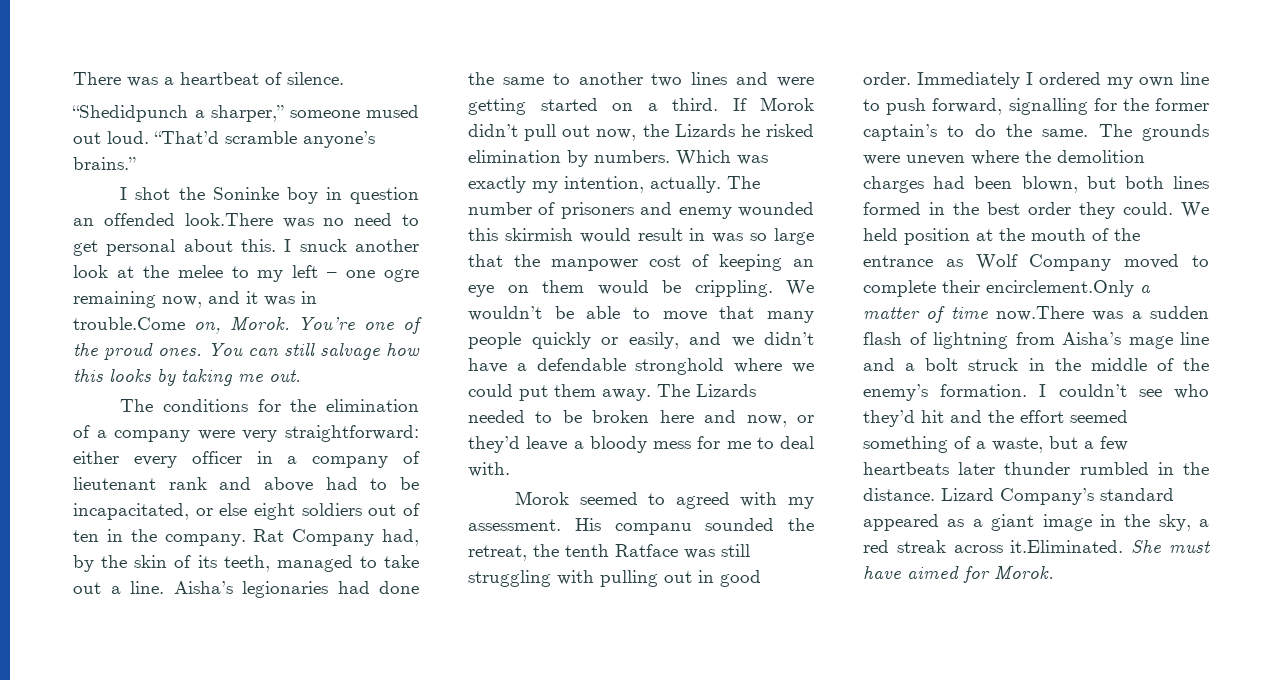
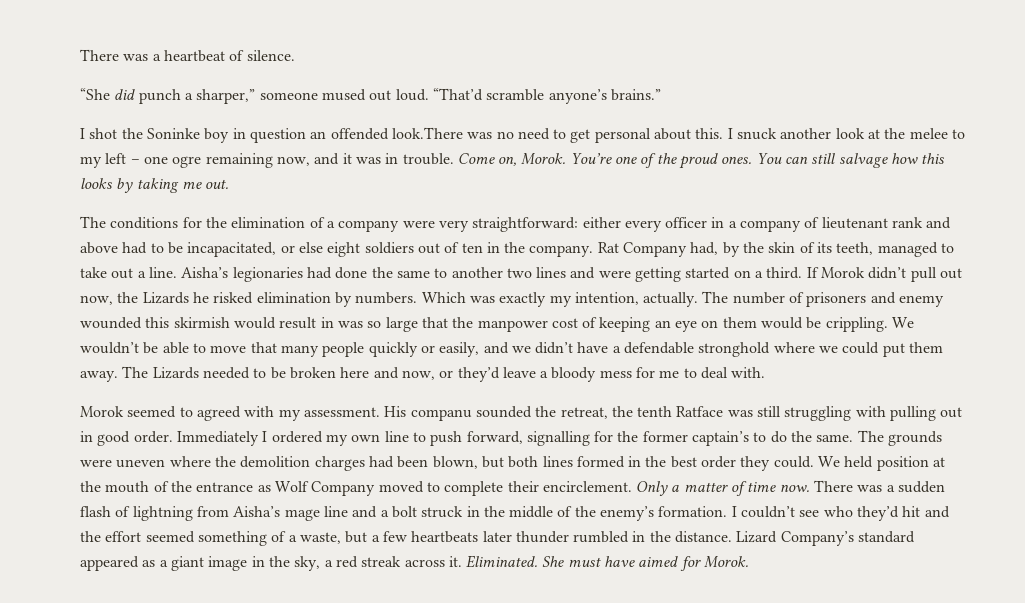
- “Shedidpunch a sharper,” someone mused out loud.
+ “She did punch a sharper,” someone mused out loud.
- I snuck another look at the melee to my left – one ogre remaining now, and it was in trouble.Come on, Morok.
+ I snuck another look at the melee to my left – one ogre remaining now, and it was in trouble. Come on, Morok.
- We held position at the mouth of the entrance as Wolf Company moved to complete their encirclement.Only a matter of time now.There was a sudden flash of lightning from Aisha’s mage line and a bolt struck in the middle of the enemy’s formation.
+ We held position at the mouth of the entrance as Wolf Company moved to complete their encirclement. Only a matter of time now. There was a sudden flash of lightning from Aisha’s mage line and a bolt struck in the middle of the enemy’s formation.
- Lizard Company’s standard appeared as a giant image in the sky, a red streak across it.Eliminated. She must have aimed for Morok.
+ Lizard Company’s standard appeared as a giant image in the sky, a red streak across it. Eliminated. She must have aimed for Morok.

